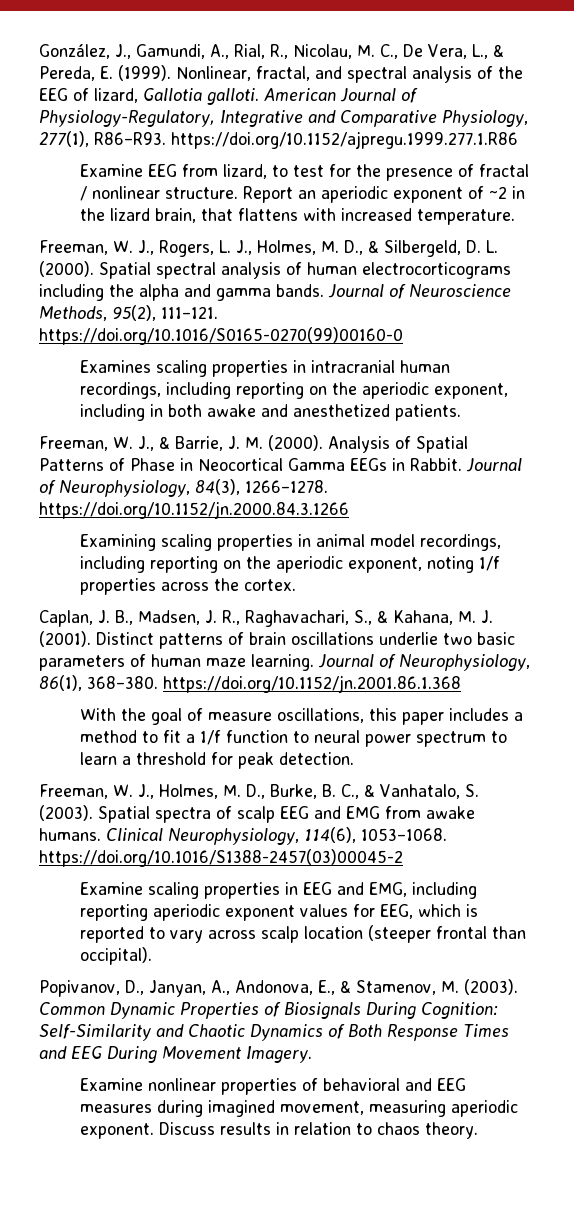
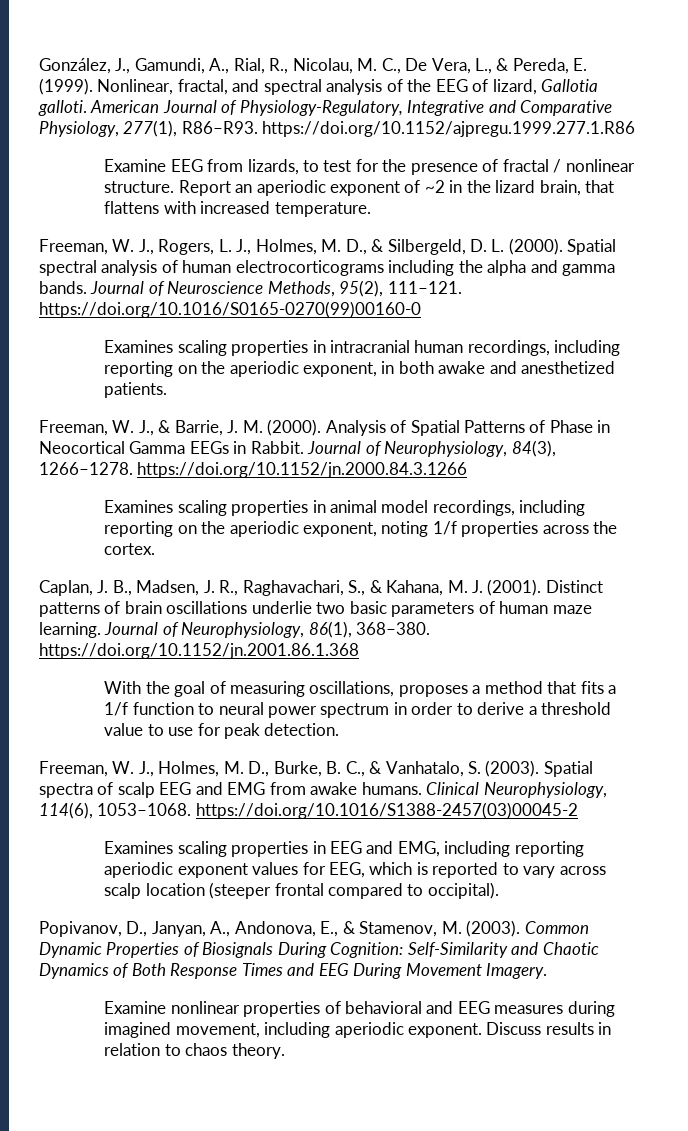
- Examine EEG from lizard, to test for the presence of fractal / nonlinear structure.
+ Examine EEG from lizards, to test for the presence of fractal / nonlinear structure.
- Examines scaling properties in intracranial human recordings, including reporting on the aperiodic exponent, including in both awake and anesthetized patients.
+ Examines scaling properties in intracranial human recordings, including reporting on the aperiodic exponent, in both awake and anesthetized patients.
- Examining scaling properties in animal model recordings, including reporting on the aperiodic exponent, noting 1/f properties across the cortex.
+ Examines scaling properties in animal model recordings, including reporting on the aperiodic exponent, noting 1/f properties across the cortex.
- With the goal of measure oscillations, this paper includes a method to fit a 1/f function to neural power spectrum to learn a threshold for peak detection.
+ With the goal of measuring oscillations, proposes a method that fits a 1/f function to neural power spectrum in order to derive a threshold value to use for peak detection.
- Examine scaling properties in EEG and EMG, including reporting aperiodic exponent values for EEG, which is reported to vary across scalp location (steeper frontal than occipital).
+ Examines scaling properties in EEG and EMG, including reporting aperiodic exponent values for EEG, which is reported to vary across scalp location (steeper frontal compared to occipital).
- Examine nonlinear properties of behavioral and EEG measures during imagined movement, measuring aperiodic exponent.
+ Examine nonlinear properties of behavioral and EEG measures during imagined movement, including aperiodic exponent.

